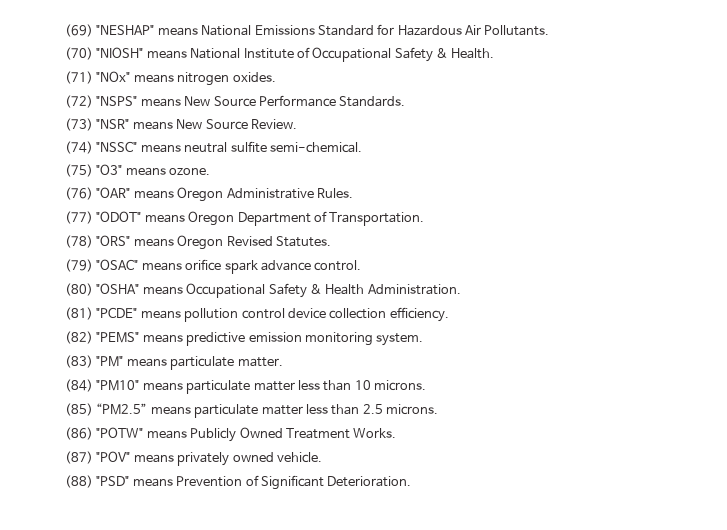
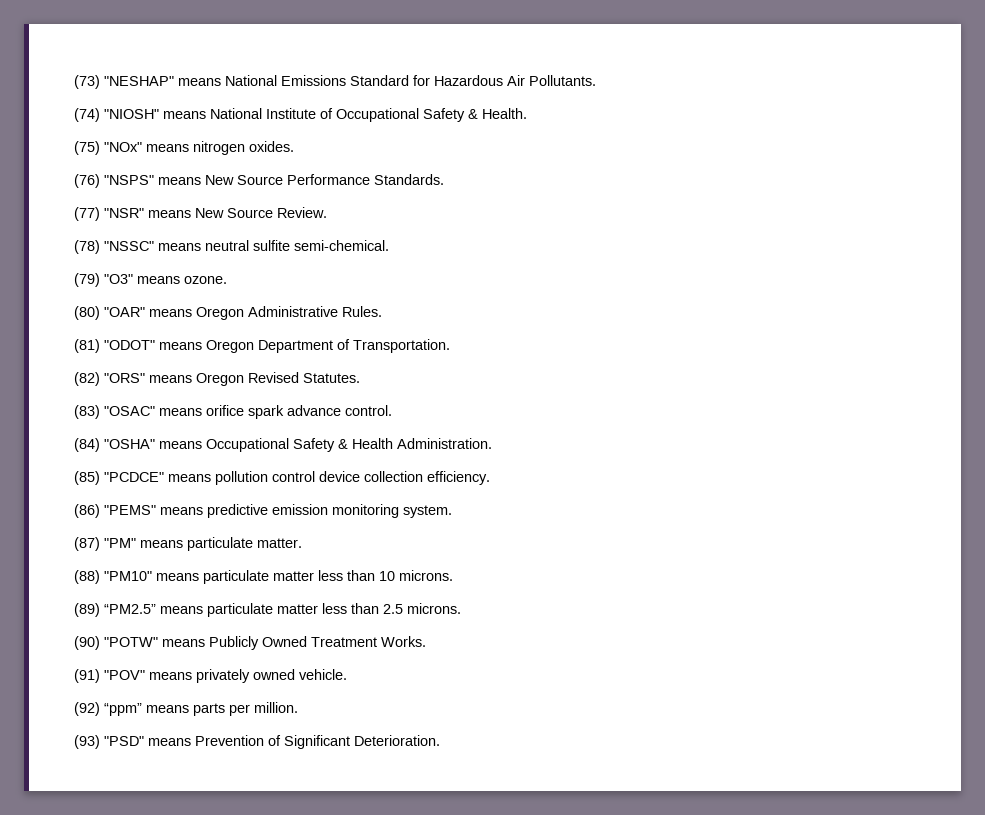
- (69) "NESHAP" means National Emissions Standard for Hazardous Air Pollutants.
+ (73) "NESHAP" means National Emissions Standard for Hazardous Air Pollutants.
- (70) "NIOSH" means National Institute of Occupational Safety & Health.
+ (74) "NIOSH" means National Institute of Occupational Safety & Health.
- (71) "NOx" means nitrogen oxides.
+ (75) "NOx" means nitrogen oxides.
- (72) "NSPS" means New Source Performance Standards.
+ (76) "NSPS" means New Source Performance Standards.
- (73) "NSR" means New Source Review.
+ (77) "NSR" means New Source Review.
- (74) "NSSC" means neutral sulfite semi-chemical.
+ (78) "NSSC" means neutral sulfite semi-chemical.
- (75) "O3" means ozone.
+ (79) "O3" means ozone.
- (76) "OAR" means Oregon Administrative Rules.
+ (80) "OAR" means Oregon Administrative Rules.
- (77) "ODOT" means Oregon Department of Transportation.
+ (81) "ODOT" means Oregon Department of Transportation.
- (78) "ORS" means Oregon Revised Statutes.
+ (82) "ORS" means Oregon Revised Statutes.
- (79) "OSAC" means orifice spark advance control.
+ (83) "OSAC" means orifice spark advance control.
- (80) "OSHA" means Occupational Safety & Health Administration.
+ (84) "OSHA" means Occupational Safety & Health Administration.
- (81) "PCDE" means pollution control device collection efficiency.
+ (85) "PCDCE" means pollution control device collection efficiency.
- (82) "PEMS" means predictive emission monitoring system.
+ (86) "PEMS" means predictive emission monitoring system.
- (83) "PM" means particulate matter.
+ (87) "PM" means particulate matter.
- (84) "PM10" means particulate matter less than 10 microns.
+ (88) "PM10" means particulate matter less than 10 microns.
- (85) “PM2.5” means particulate matter less than 2.5 microns.
+ (89) “PM2.5” means particulate matter less than 2.5 microns.
- (86) "POTW" means Publicly Owned Treatment Works.
+ (90) "POTW" means Publicly Owned Treatment Works.
- (87) "POV" means privately owned vehicle.
+ (91) "POV" means privately owned vehicle.
- (88) "PSD" means Prevention of Significant Deterioration.
+ (92) “ppm” means parts per million.
+ (93) "PSD" means Prevention of Significant Deterioration.

